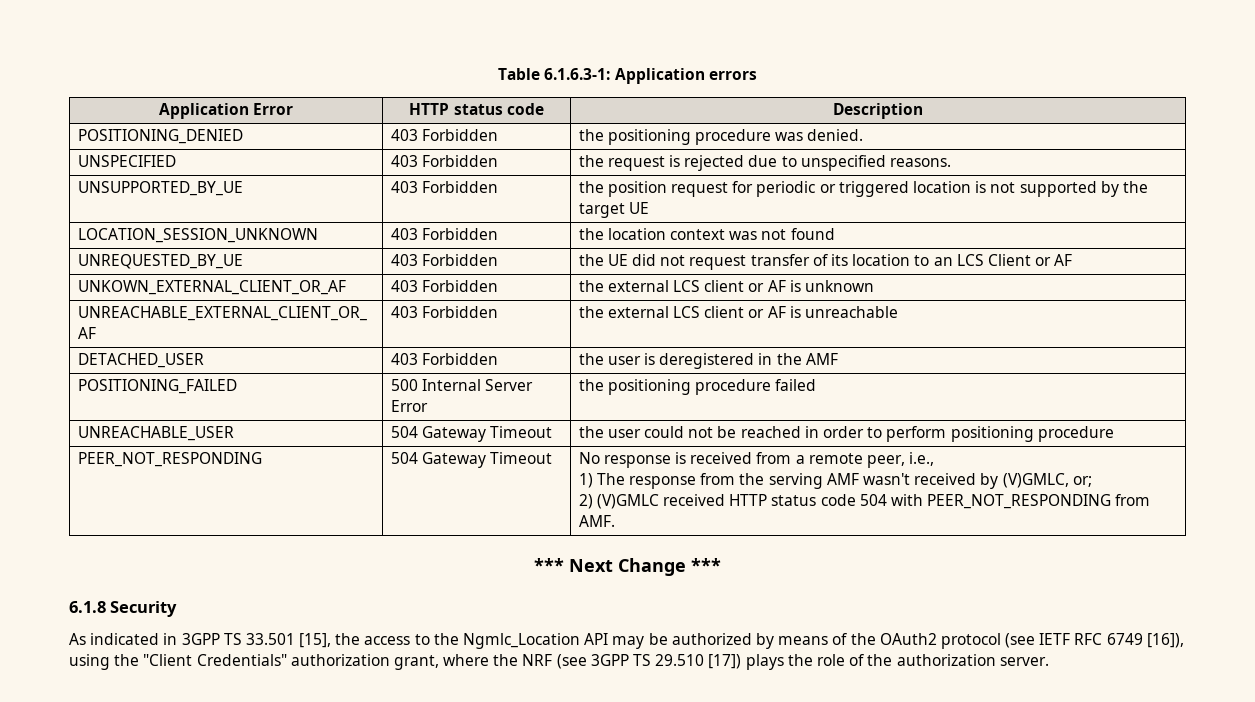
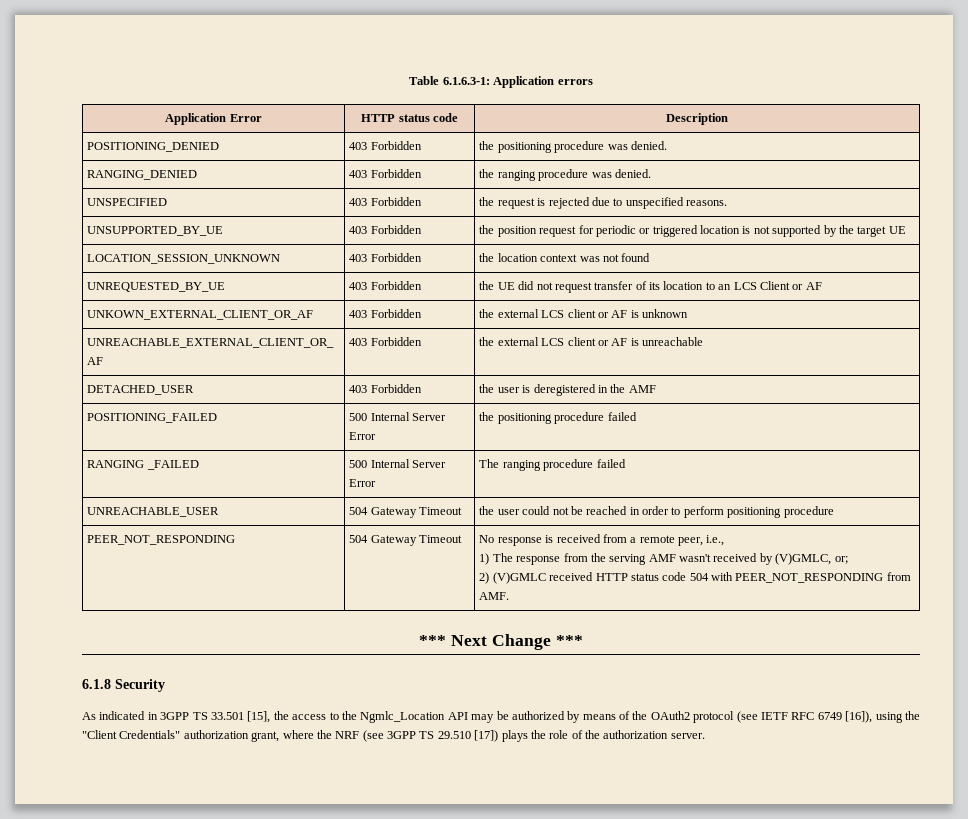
+ RANGING_DENIED | 403 Forbidden | the ranging procedure was denied.
+ RANGING _FAILED | 500 Internal Server Error | The ranging procedure failed

